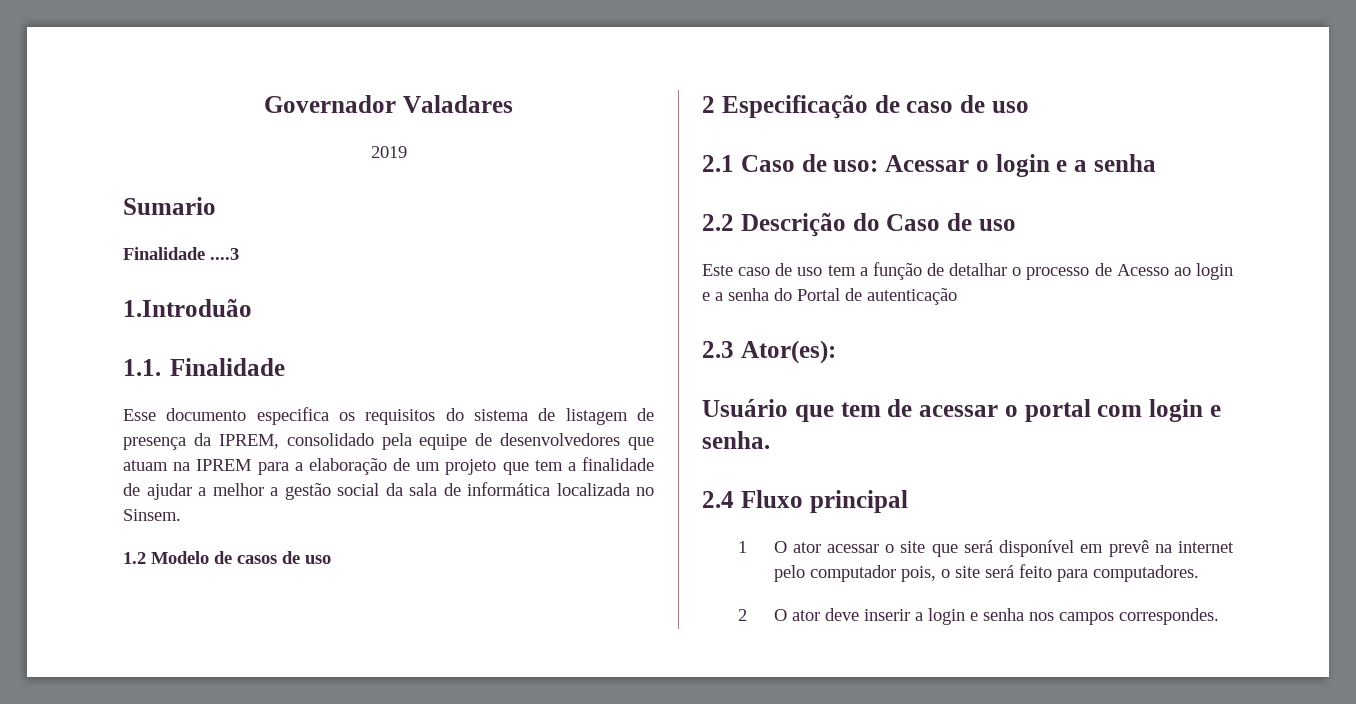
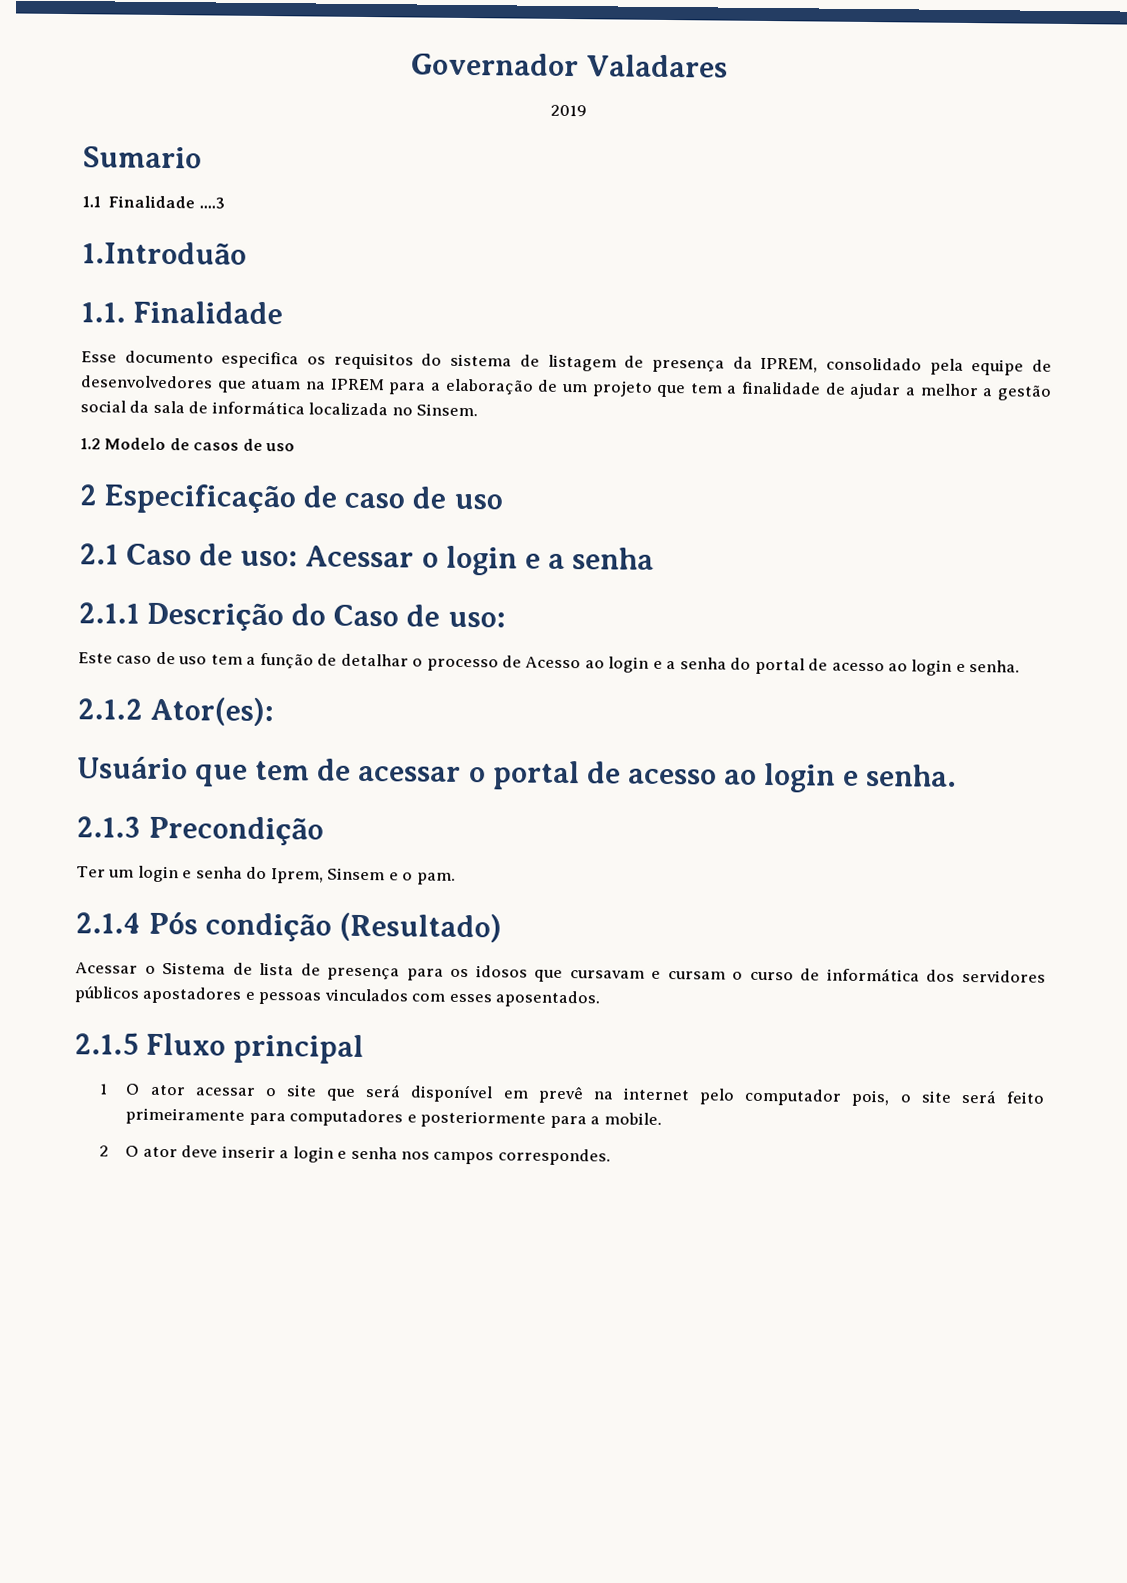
- Finalidade ....3
+ 1.1 Finalidade ....3
- 2.2 Descrição do Caso de uso
+ 2.1.1 Descrição do Caso de uso:
- Este caso de uso tem a função de detalhar o processo de Acesso ao login e a senha do Portal de autenticação
- 2.3 Ator(es):
+ Este caso de uso tem a função de detalhar o processo de Acesso ao login e a senha do portal de acesso ao login e senha.
+ 2.1.2 Ator(es):
- Usuário que tem de acessar o portal com login e senha.
- 2.4 Fluxo principal
+ Usuário que tem de acessar o portal de acesso ao login e senha.
+ 2.1.3 Precondição
+ Ter um login e senha do Iprem, Sinsem e o pam.
+ 2.1.4 Pós condição (Resultado)
+ Acessar o Sistema de lista de presença para os idosos que cursavam e cursam o curso de informática dos servidores públicos apostadores e pessoas vinculados com esses aposentados.
+ 2.1.5 Fluxo principal
- 1 O ator acessar o site que será disponível em prevê na internet pelo computador pois, o site será feito para computadores.
+ 1 O ator acessar o site que será disponível em prevê na internet pelo computador pois, o site será feito primeiramente para computadores e posteriormente para a mobile.

